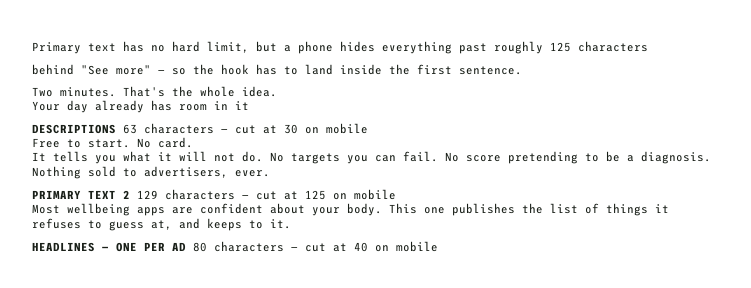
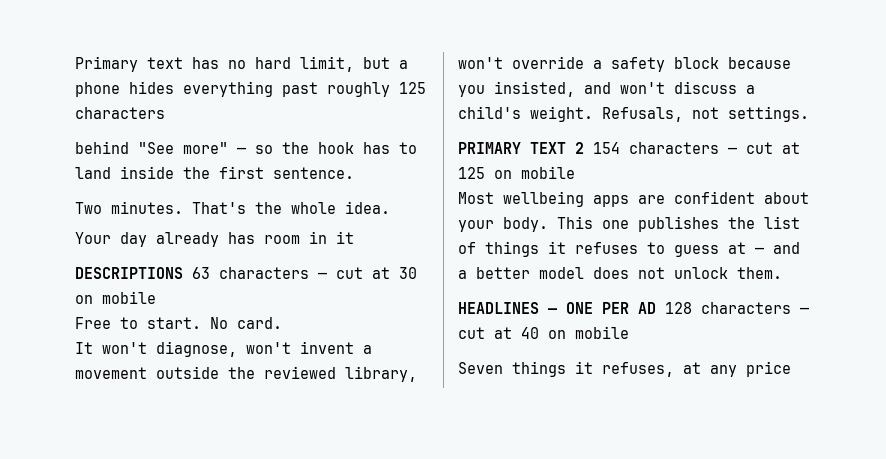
- It tells you what it will not do. No targets you can fail. No score pretending to be a diagnosis. Nothing sold to advertisers, ever.
+ It won't diagnose, won't invent a movement outside the reviewed library, won't override a safety block because you insisted, and won't discuss a child's weight. Refusals, not settings.
- PRIMARY TEXT 2 129 characters — cut at 125 on mobile
+ PRIMARY TEXT 2 154 characters — cut at 125 on mobile
- This one publishes the list of things it refuses to guess at, and keeps to it.
+ This one publishes the list of things it refuses to guess at — and a better model does not unlock them.
- HEADLINES — ONE PER AD 80 characters — cut at 40 on mobile
+ HEADLINES — ONE PER AD 128 characters — cut at 40 on mobile
+ Seven things it refuses, at any price

